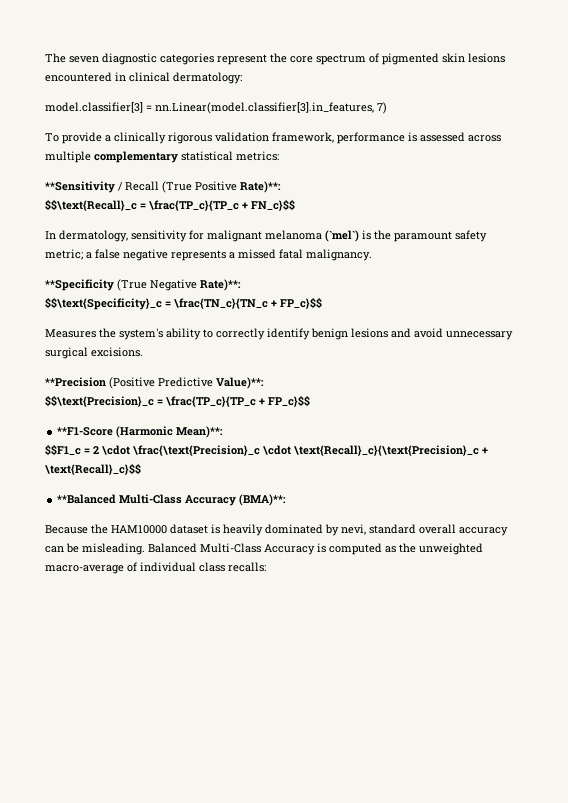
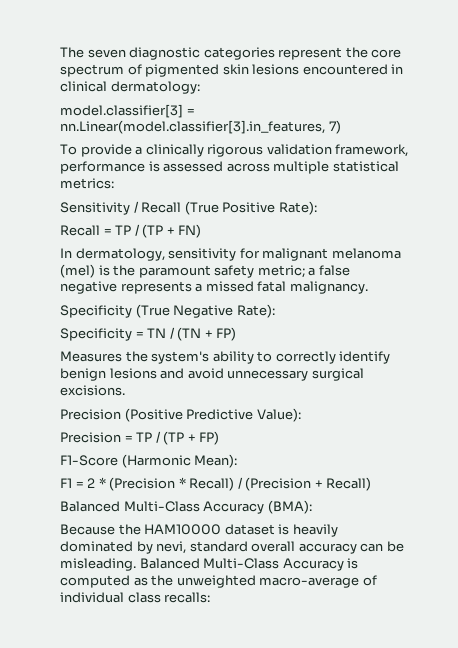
- To provide a clinically rigorous validation framework, performance is assessed across multiple complementary statistical metrics:
+ To provide a clinically rigorous validation framework, performance is assessed across multiple statistical metrics:
- **Sensitivity / Recall (True Positive Rate)**:
- $$\text{Recall}_c = \frac{TP_c}{TP_c + FN_c}$$
+ Sensitivity / Recall (True Positive Rate):
+ Recall = TP / (TP + FN)
- In dermatology, sensitivity for malignant melanoma (`mel`) is the paramount safety metric; a false negative represents a missed fatal malignancy.
+ In dermatology, sensitivity for malignant melanoma (mel) is the paramount safety metric; a false negative represents a missed fatal malignancy.
- **Specificity (True Negative Rate)**:
- $$\text{Specificity}_c = \frac{TN_c}{TN_c + FP_c}$$
+ Specificity (True Negative Rate):
+ Specificity = TN / (TN + FP)
- **Precision (Positive Predictive Value)**:
- $$\text{Precision}_c = \frac{TP_c}{TP_c + FP_c}$$
- **F1-Score (Harmonic Mean)**:
- $$F1_c = 2 \cdot \frac{\text{Precision}_c \cdot \text{Recall}_c}{\text{Precision}_c + \text{Recall}_c}$$
- **Balanced Multi-Class Accuracy (BMA)**:
+ Precision (Positive Predictive Value):
+ Precision = TP / (TP + FP)
+ F1-Score (Harmonic Mean):
+ F1 = 2 * (Precision * Recall) / (Precision + Recall)
+ Balanced Multi-Class Accuracy (BMA):

